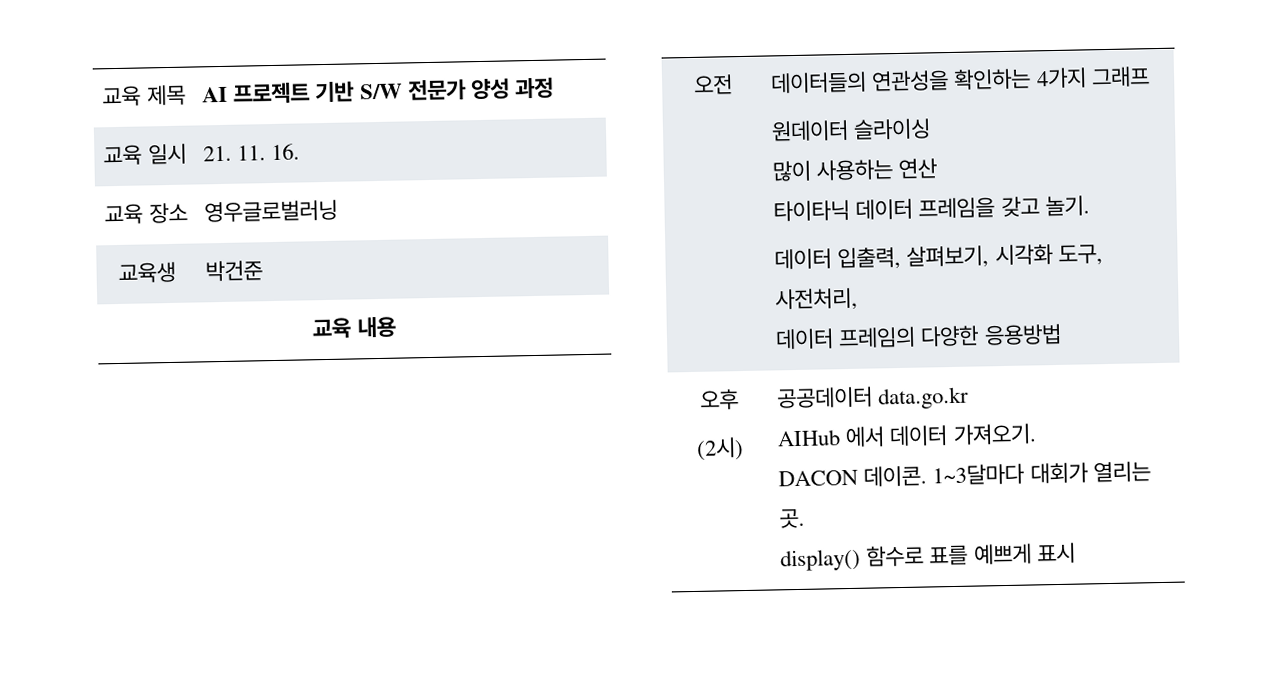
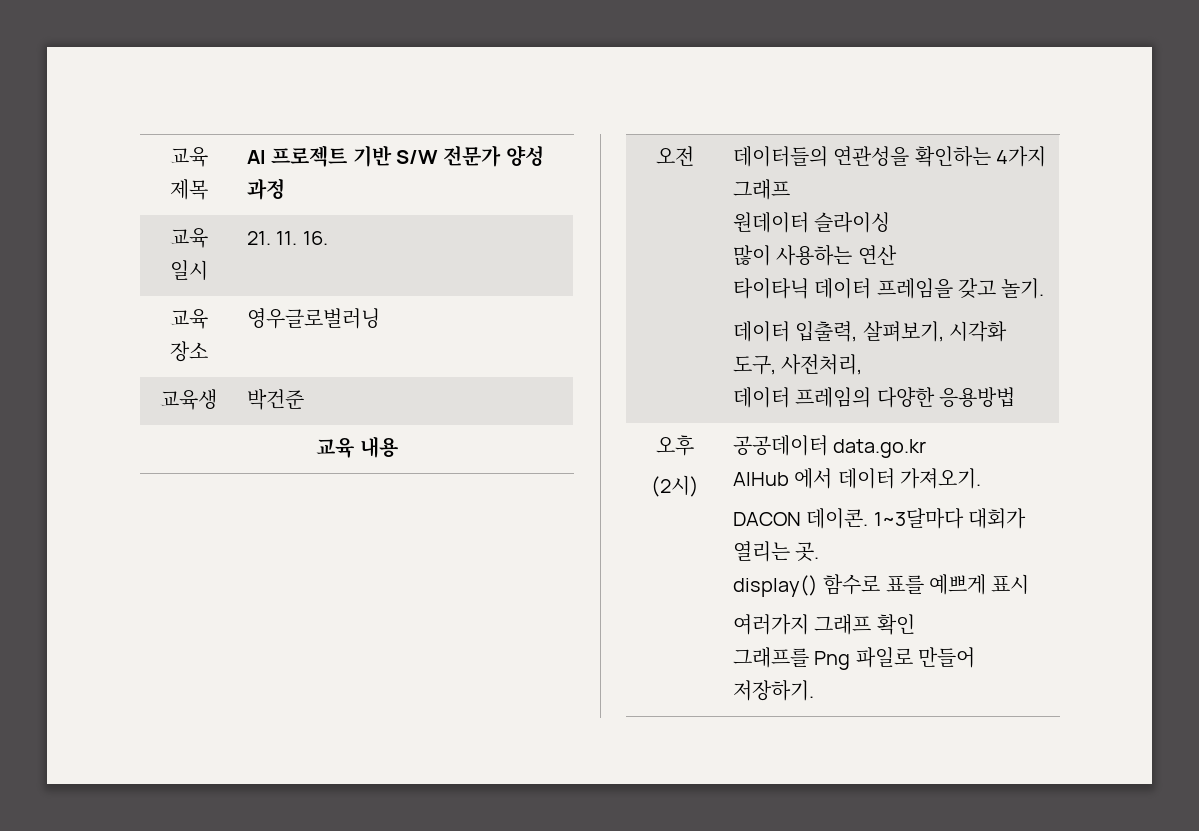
  오후
  (2시) | 공공데이터 data.go.kr
  AIHub 에서 데이터 가져오기.
  DACON 데이콘. 1~3달마다 대회가 열리는 곳.
  display() 함수로 표를 예쁘게 표시
+ 여러가지 그래프 확인
+ 그래프를 Png 파일로 만들어 저장하기.

